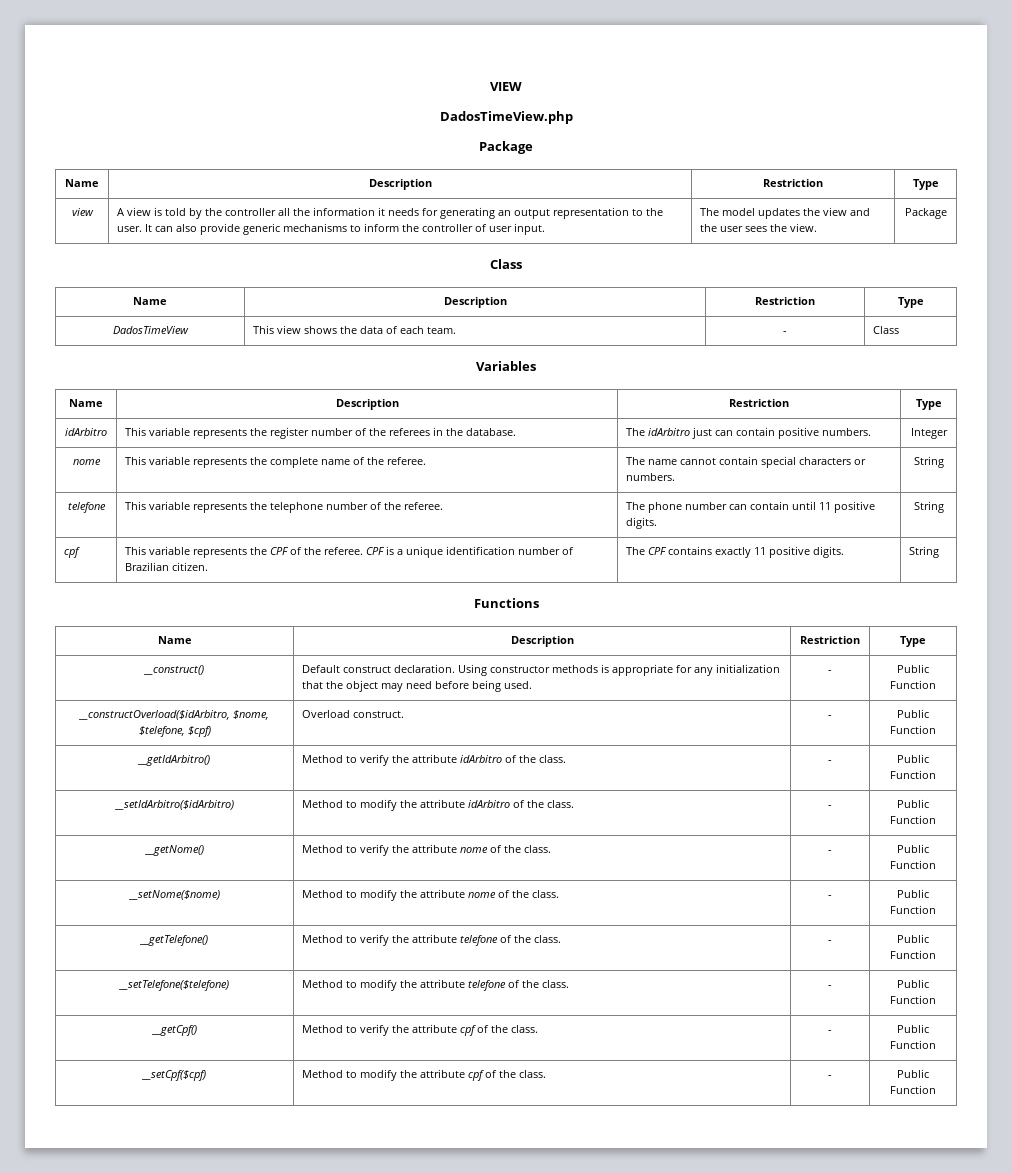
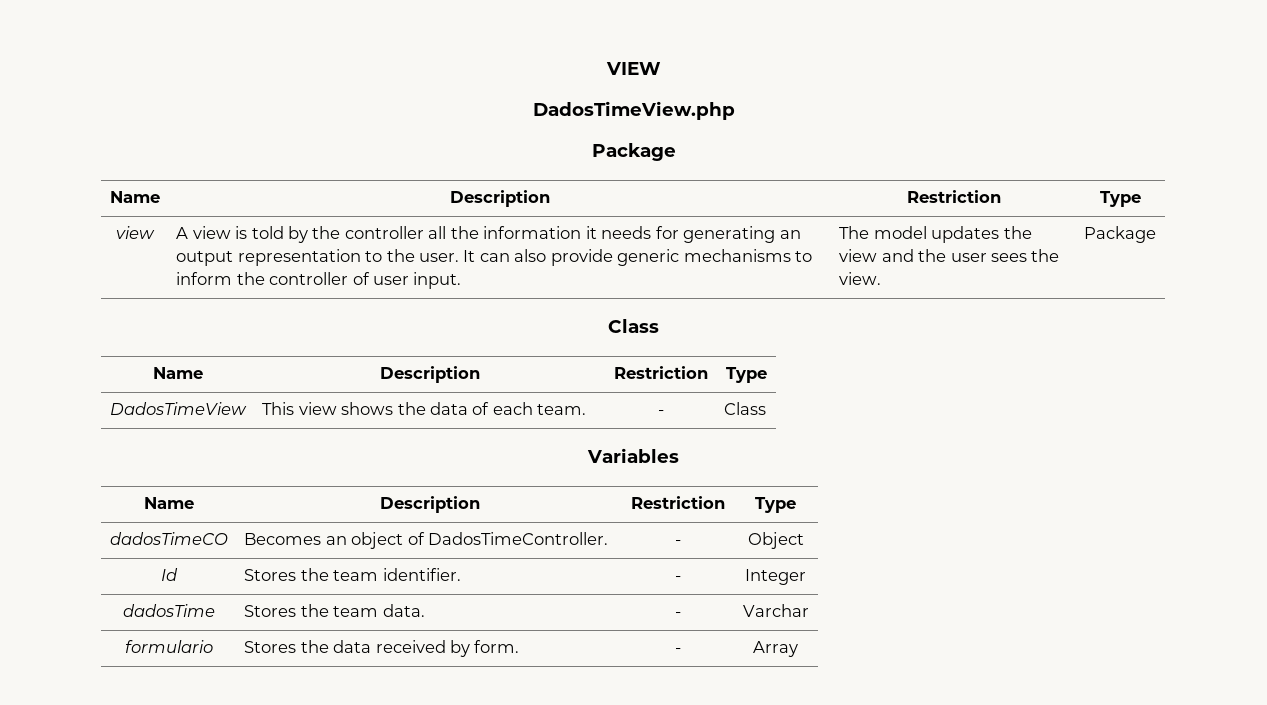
- idArbitro | This variable represents the register number of the referees in the database. | The idArbitro just can contain positive numbers. | Integer
- nome | This variable represents the complete name of the referee. | The name cannot contain special characters or numbers. | String
- telefone | This variable represents the telephone number of the referee. | The phone number can contain until 11 positive digits. | String
- cpf | This variable represents the CPF of the referee. CPF is a unique identification number of Brazilian citizen. | The CPF contains exactly 11 positive digits. | String
- Functions
- Name | Description | Restriction | Type
- __construct() | Default construct declaration. Using constructor methods is appropriate for any initialization that the object may need before being used. | - | Public Function
- __constructOverload($idArbitro, $nome, $telefone, $cpf) | Overload construct. | - | Public Function
- __getIdArbitro() | Method to verify the attribute idArbitro of the class. | - | Public Function
- __setIdArbitro($idArbitro) | Method to modify the attribute idArbitro of the class. | - | Public Function
- __getNome() | Method to verify the attribute nome of the class. | - | Public Function
- __setNome($nome) | Method to modify the attribute nome of the class. | - | Public Function
- __getTelefone() | Method to verify the attribute telefone of the class. | - | Public Function
- __setTelefone($telefone) | Method to modify the attribute telefone of the class. | - | Public Function
- __getCpf() | Method to verify the attribute cpf of the class. | - | Public Function
- __setCpf($cpf) | Method to modify the attribute cpf of the class. | - | Public Function
+ dadosTimeCO | Becomes an object of DadosTimeController. | - | Object
+ Id | Stores the team identifier. | - | Integer
+ dadosTime | Stores the team data. | - | Varchar
+ formulario | Stores the data received by form. | - | Array

